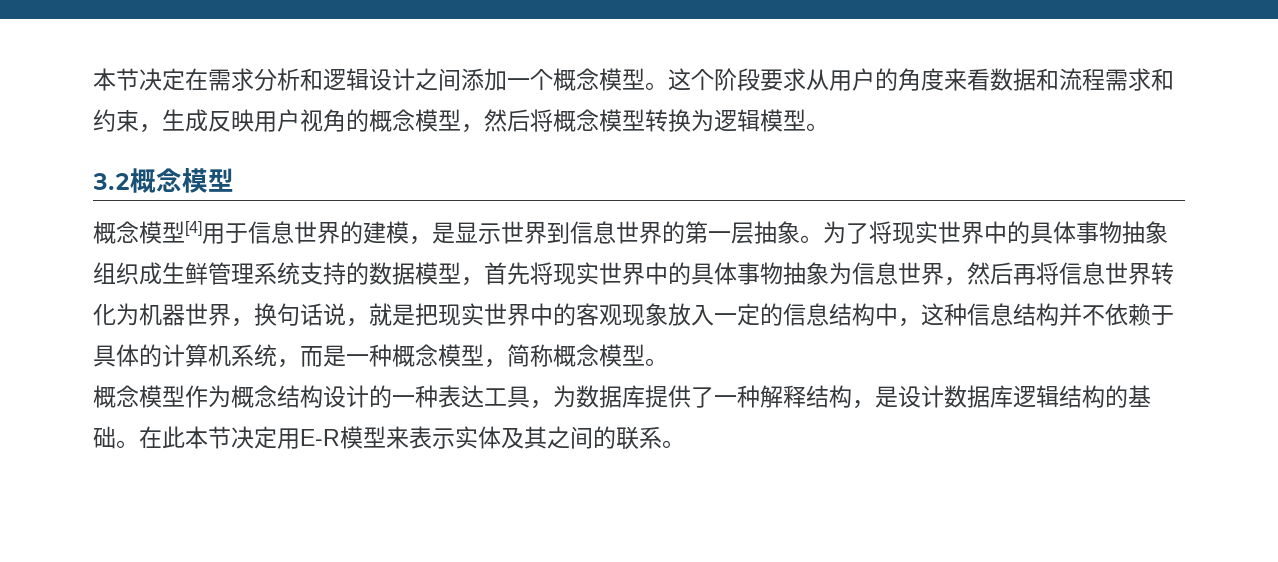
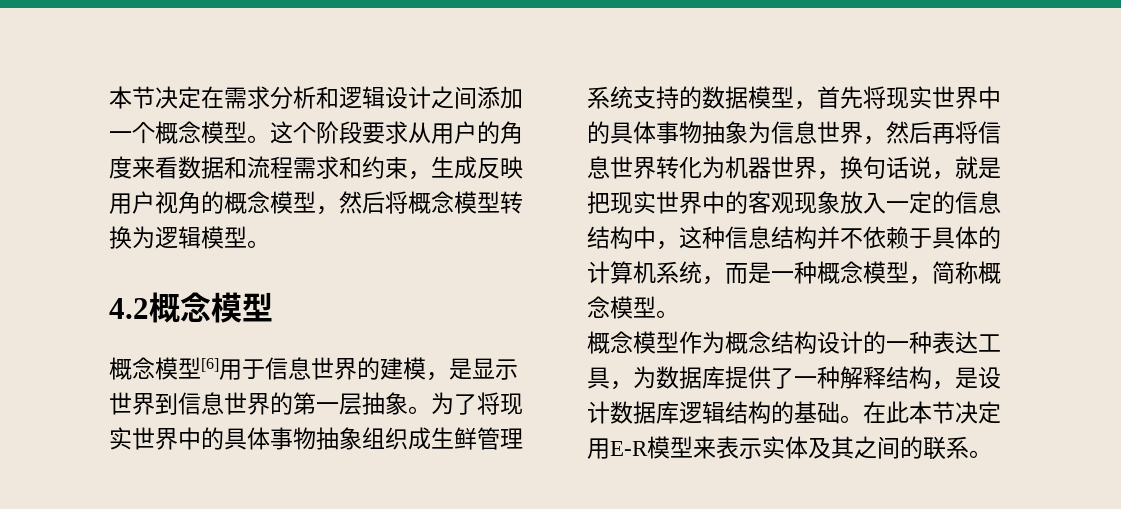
- 3.2概念模型
+ 4.2概念模型
- 概念模型[4]用于信息世界的建模，是显示世界到信息世界的第一层抽象。
+ 概念模型[6]用于信息世界的建模，是显示世界到信息世界的第一层抽象。

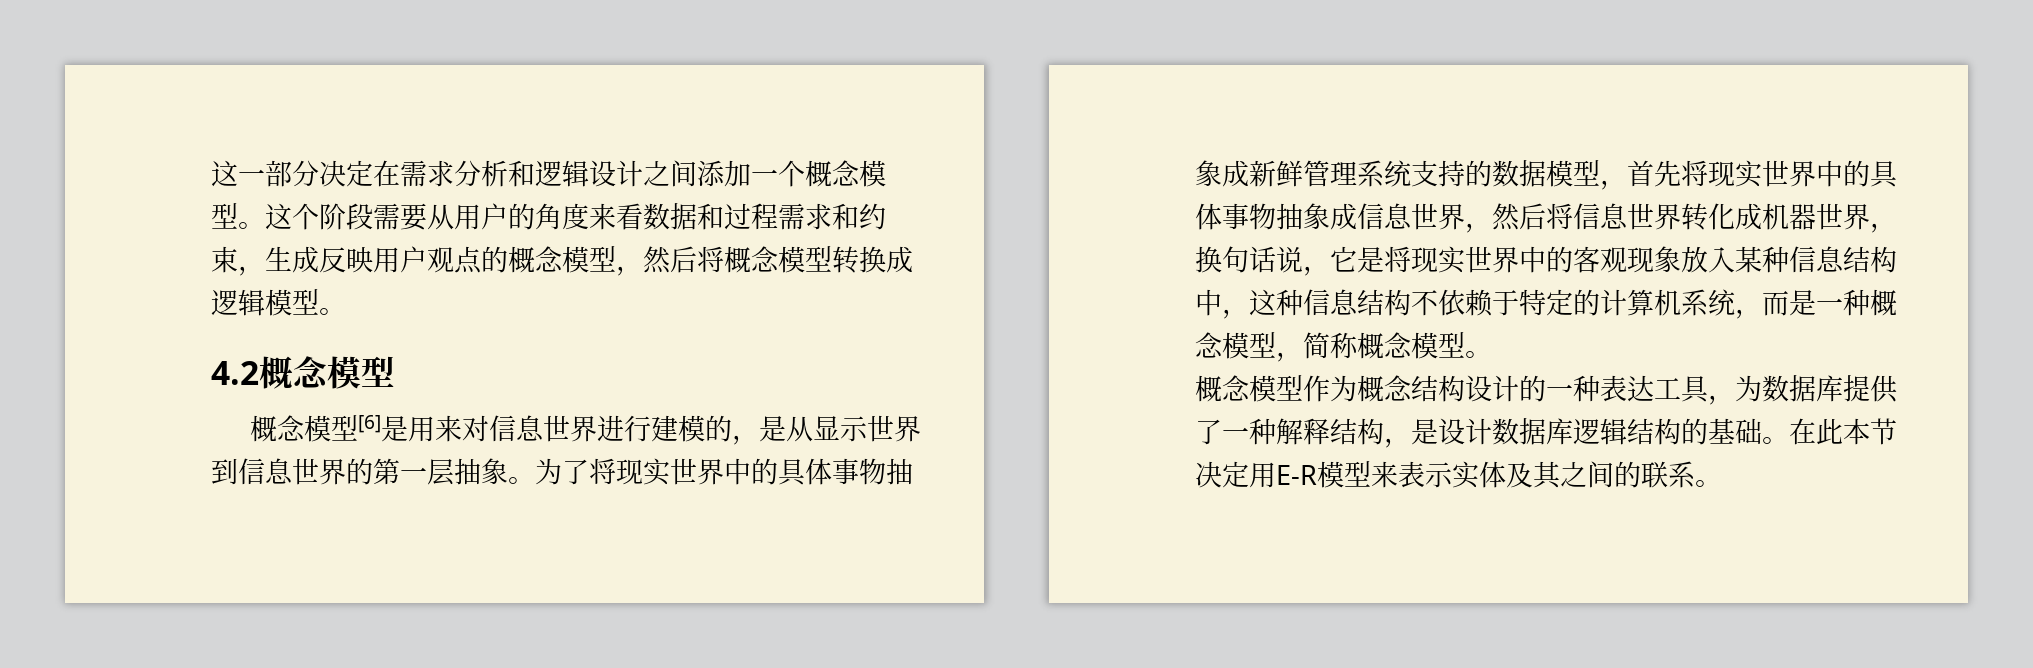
- 本节决定在需求分析和逻辑设计之间添加一个概念模型。
+ 这一部分决定在需求分析和逻辑设计之间添加一个概念模型。
- 这个阶段要求从用户的角度来看数据和流程需求和约束，生成反映用户视角的概念模型，然后将概念模型转换为逻辑模型。
+ 这个阶段需要从用户的角度来看数据和过程需求和约束，生成反映用户观点的概念模型，然后将概念模型转换成逻辑模型。
- 概念模型[6]用于信息世界的建模，是显示世界到信息世界的第一层抽象。
+ 概念模型[6]是用来对信息世界进行建模的，是从显示世界到信息世界的第一层抽象。
- 为了将现实世界中的具体事物抽象组织成生鲜管理系统支持的数据模型，首先将现实世界中的具体事物抽象为信息世界，然后再将信息世界转化为机器世界，换句话说，就是把现实世界中的客观现象放入一定的信息结构中，这种信息结构并不依赖于具体的计算机系统，而是一种概念模型，简称概念模型。
+ 为了将现实世界中的具体事物抽象成新鲜管理系统支持的数据模型，首先将现实世界中的具体事物抽象成信息世界，然后将信息世界转化成机器世界，换句话说，它是将现实世界中的客观现象放入某种信息结构中，这种信息结构不依赖于特定的计算机系统，而是一种概念模型，简称概念模型。

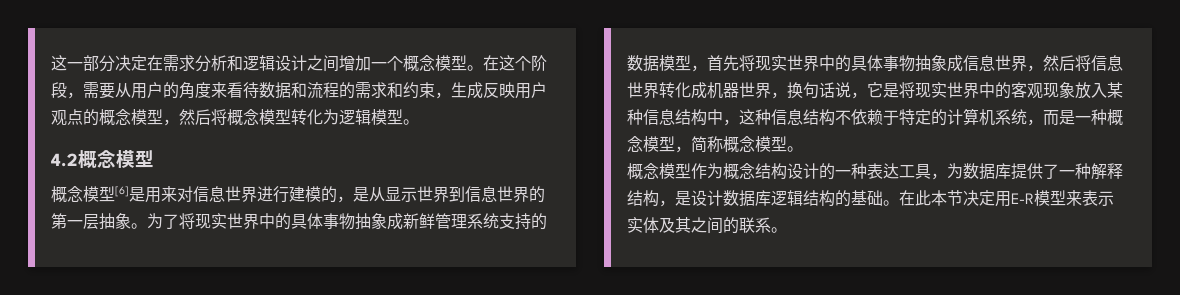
- 这一部分决定在需求分析和逻辑设计之间添加一个概念模型。
+ 这一部分决定在需求分析和逻辑设计之间增加一个概念模型。
- 这个阶段需要从用户的角度来看数据和过程需求和约束，生成反映用户观点的概念模型，然后将概念模型转换成逻辑模型。
+ 在这个阶段，需要从用户的角度来看待数据和流程的需求和约束，生成反映用户观点的概念模型，然后将概念模型转化为逻辑模型。

